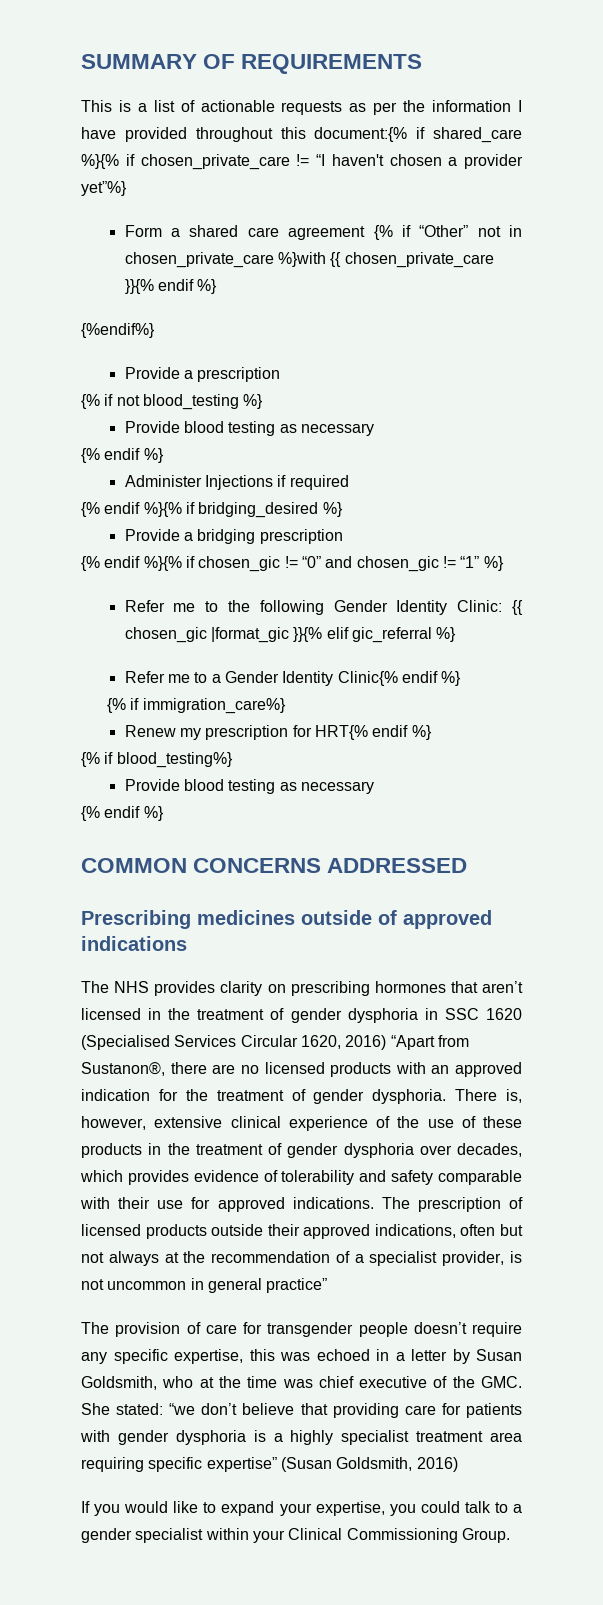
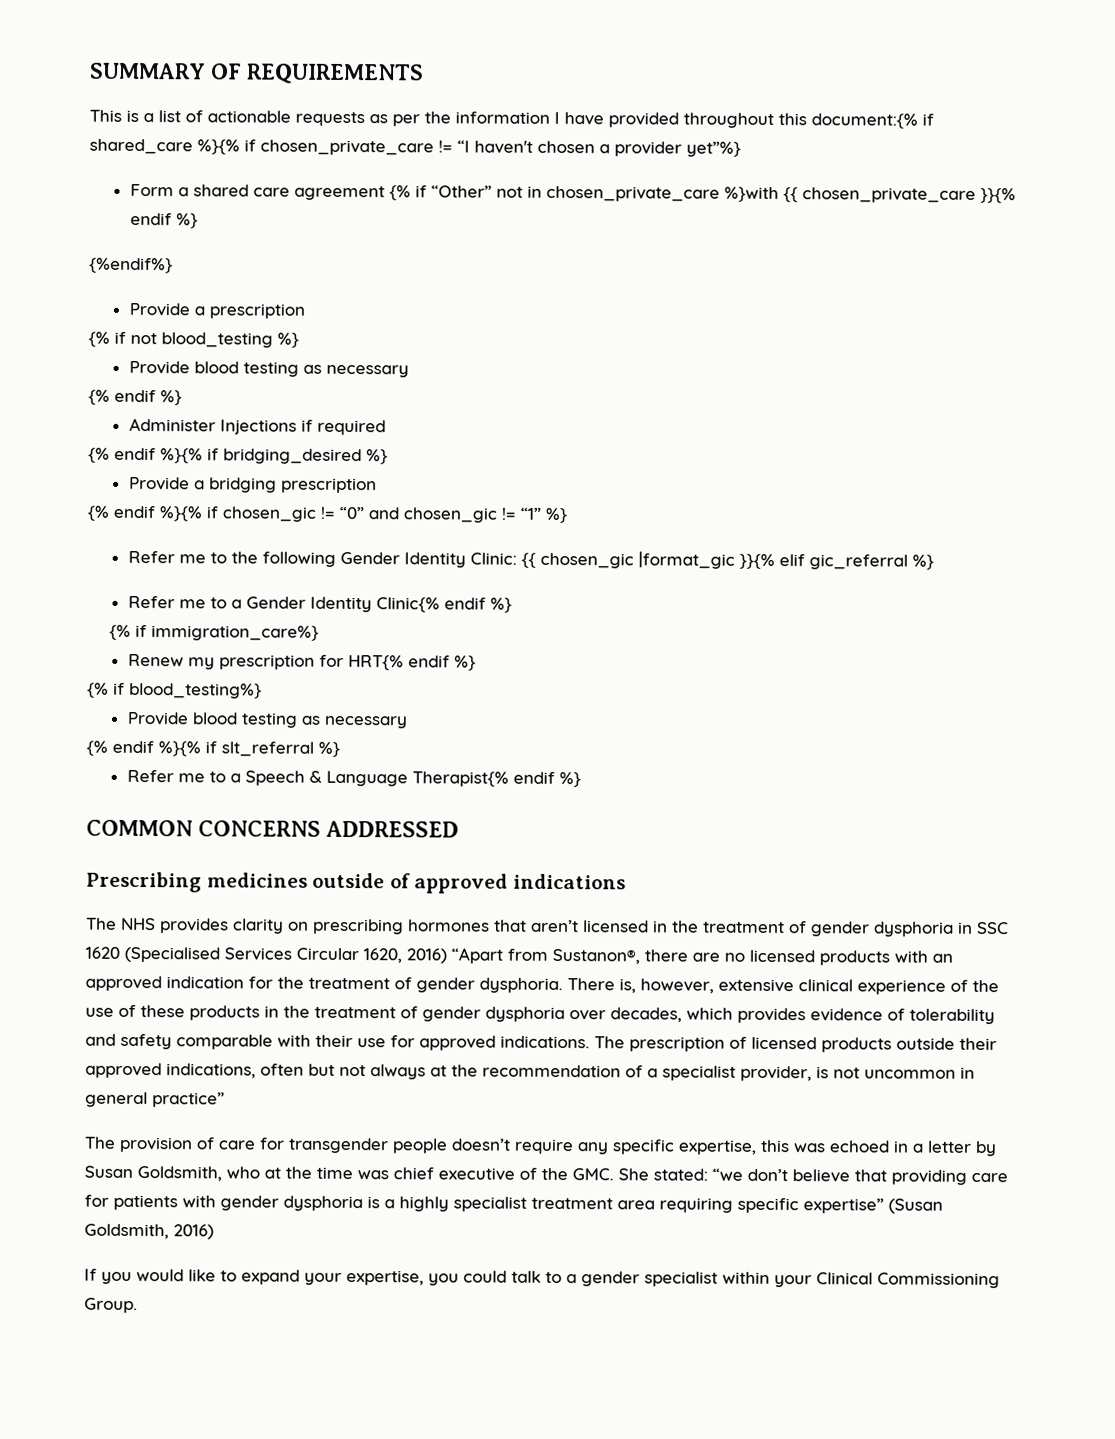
  {% if blood_testing%}
  Provide blood testing as necessary
- {% endif %}
+ {% endif %}{% if slt_referral %}
+ Refer me to a Speech & Language Therapist{% endif %}

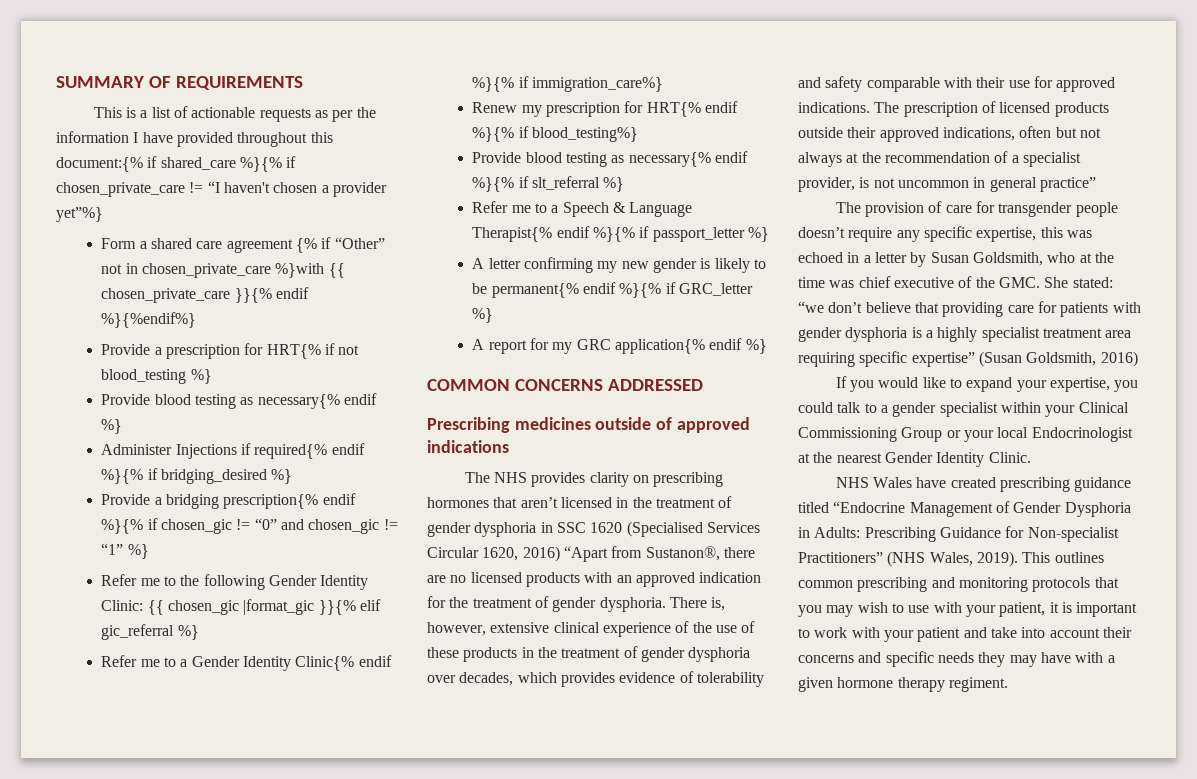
- Form a shared care agreement {% if “Other” not in chosen_private_care %}with {{ chosen_private_care }}{% endif %}
- {%endif%}
+ Form a shared care agreement {% if “Other” not in chosen_private_care %}with {{ chosen_private_care }}{% endif %}{%endif%}
- Provide a prescription
- {% if not blood_testing %}
- Provide blood testing as necessary
- {% endif %}
+ Provide a prescription for HRT{% if not blood_testing %}
+ Provide blood testing as necessary{% endif %}
- Administer Injections if required
- {% endif %}{% if bridging_desired %}
+ Administer Injections if required{% endif %}{% if bridging_desired %}
- Provide a bridging prescription
- {% endif %}{% if chosen_gic != “0” and chosen_gic != “1” %}
+ Provide a bridging prescription{% endif %}{% if chosen_gic != “0” and chosen_gic != “1” %}
- Refer me to a Gender Identity Clinic{% endif %}
- {% if immigration_care%}
+ Refer me to a Gender Identity Clinic{% endif %}{% if immigration_care%}
- Renew my prescription for HRT{% endif %}
- {% if blood_testing%}
- Provide blood testing as necessary
- {% endif %}{% if slt_referral %}
+ Renew my prescription for HRT{% endif %}{% if blood_testing%}
+ Provide blood testing as necessary{% endif %}{% if slt_referral %}
- Refer me to a Speech & Language Therapist{% endif %}
+ Refer me to a Speech & Language Therapist{% endif %}{% if passport_letter %}
+ A letter confirming my new gender is likely to be permanent{% endif %}{% if GRC_letter %}
+ A report for my GRC application{% endif %}
- If you would like to expand your expertise, you could talk to a gender specialist within your Clinical Commissioning Group.
+ If you would like to expand your expertise, you could talk to a gender specialist within your Clinical Commissioning Group or your local Endocrinologist at the nearest Gender Identity Clinic.
+ NHS Wales have created prescribing guidance titled “Endocrine Management of Gender Dysphoria in Adults: Prescribing Guidance for Non-specialist Practitioners” (NHS Wales, 2019). This outlines common prescribing and monitoring protocols that you may wish to use with your patient, it is important to work with your patient and take into account their concerns and specific needs they may have with a given hormone therapy regiment.

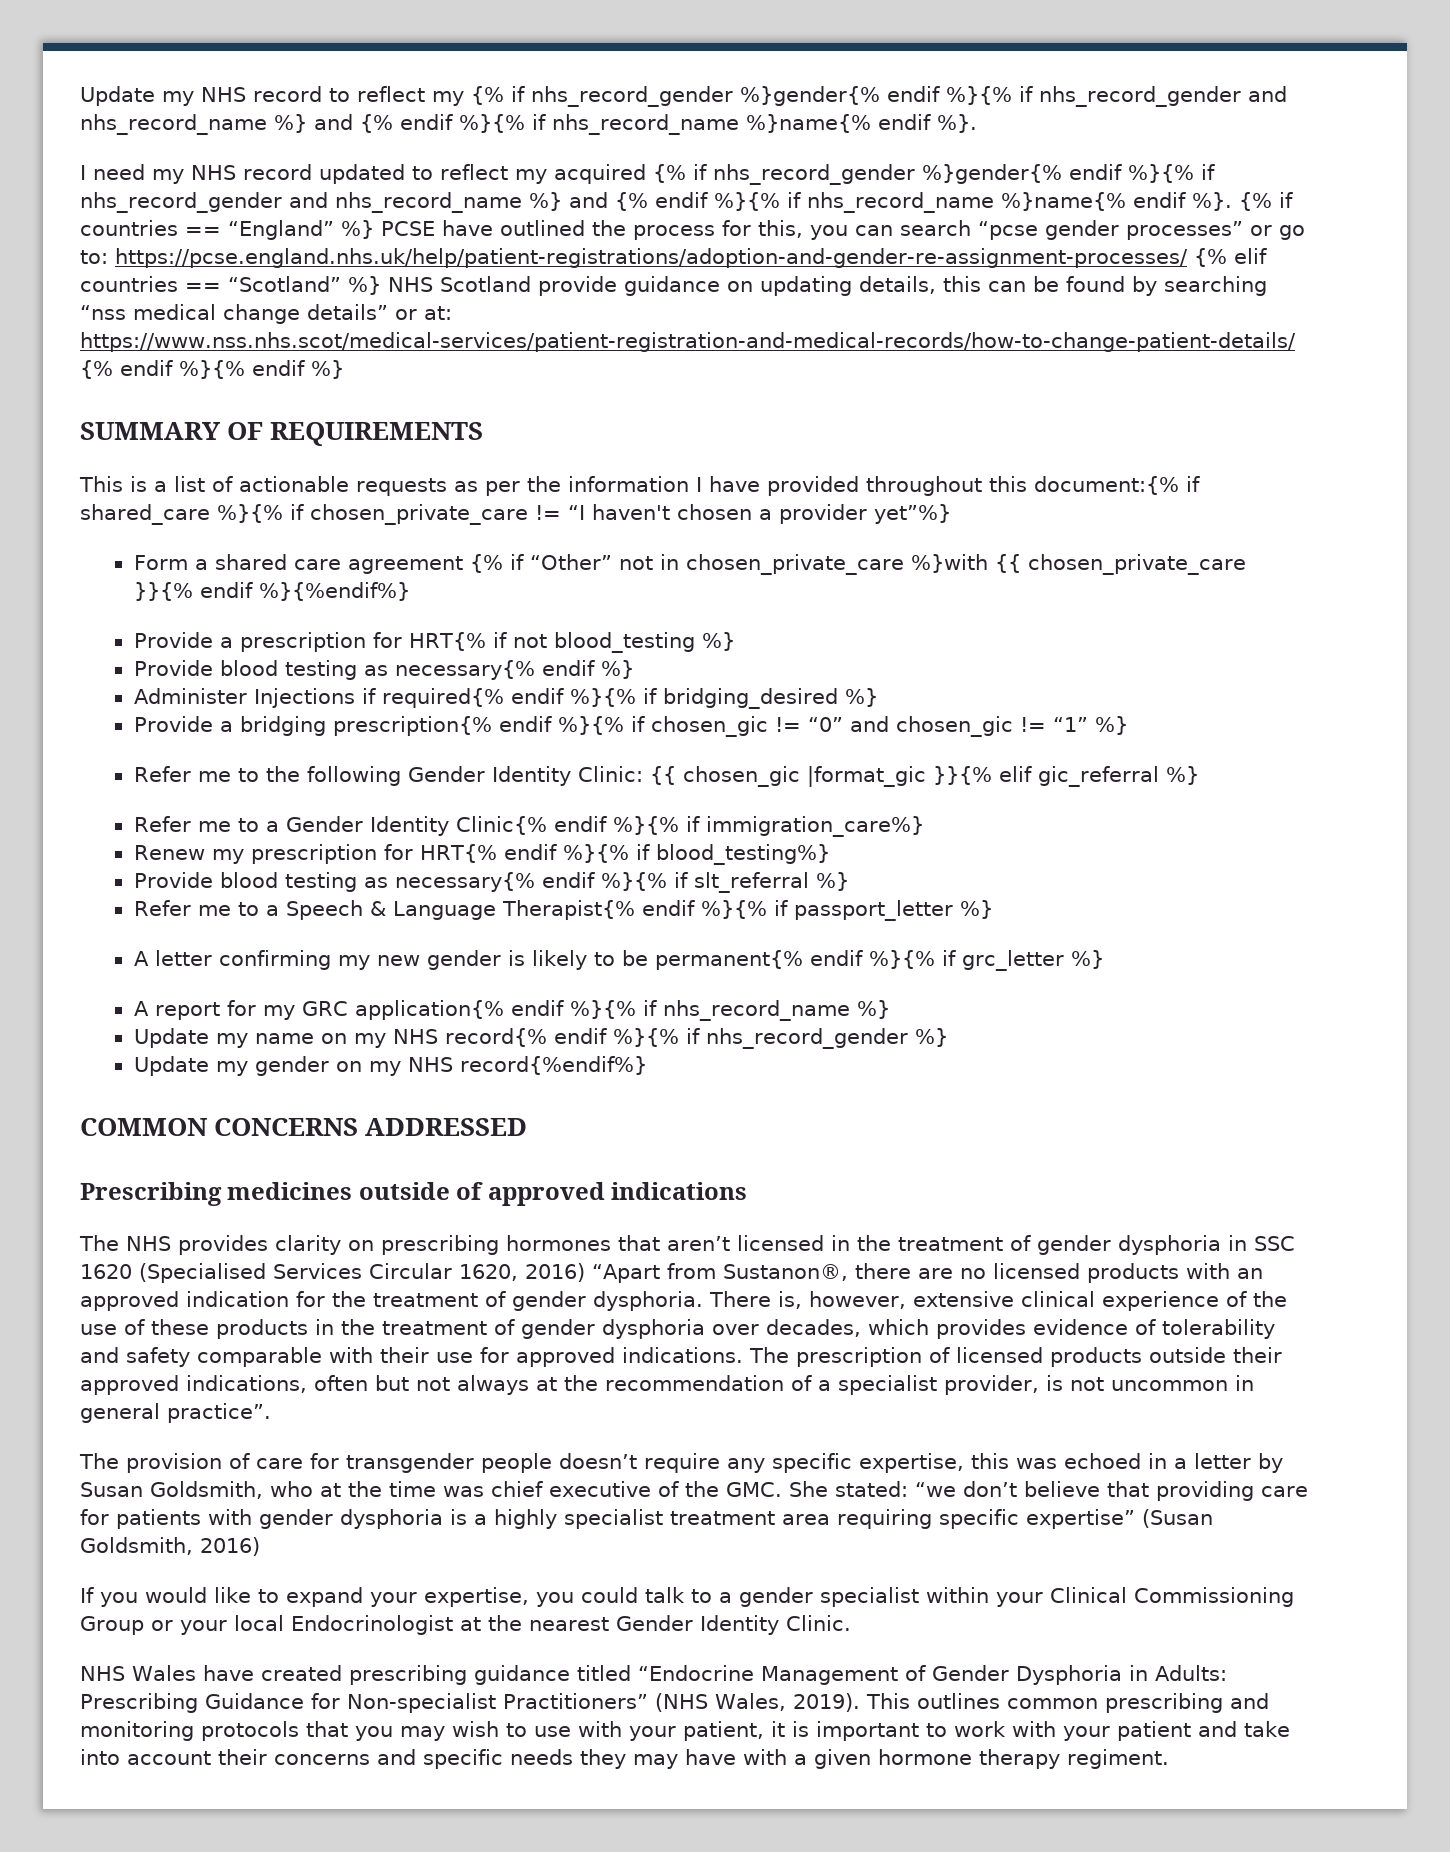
+ Update my NHS record to reflect my {% if nhs_record_gender %}gender{% endif %}{% if nhs_record_gender and nhs_record_name %} and {% endif %}{% if nhs_record_name %}name{% endif %}.
+ I need my NHS record updated to reflect my acquired {% if nhs_record_gender %}gender{% endif %}{% if nhs_record_gender and nhs_record_name %} and {% endif %}{% if nhs_record_name %}name{% endif %}. {% if countries == “England” %} PCSE have outlined the process for this, you can search “pcse gender processes” or go to: https://pcse.england.nhs.uk/help/patient-registrations/adoption-and-gender-re-assignment-processes/ {% elif countries == “Scotland” %} NHS Scotland provide guidance on updating details, this can be found by searching “nss medical change details” or at: https://www.nss.nhs.scot/medical-services/patient-registration-and-medical-records/how-to-change-patient-details/ {% endif %}{% endif %}
- A letter confirming my new gender is likely to be permanent{% endif %}{% if GRC_letter %}
+ A letter confirming my new gender is likely to be permanent{% endif %}{% if grc_letter %}
- A report for my GRC application{% endif %}
+ A report for my GRC application{% endif %}{% if nhs_record_name %}
+ Update my name on my NHS record{% endif %}{% if nhs_record_gender %}
+ Update my gender on my NHS record{%endif%}
- The prescription of licensed products outside their approved indications, often but not always at the recommendation of a specialist provider, is not uncommon in general practice”
+ The prescription of licensed products outside their approved indications, often but not always at the recommendation of a specialist provider, is not uncommon in general practice”.

